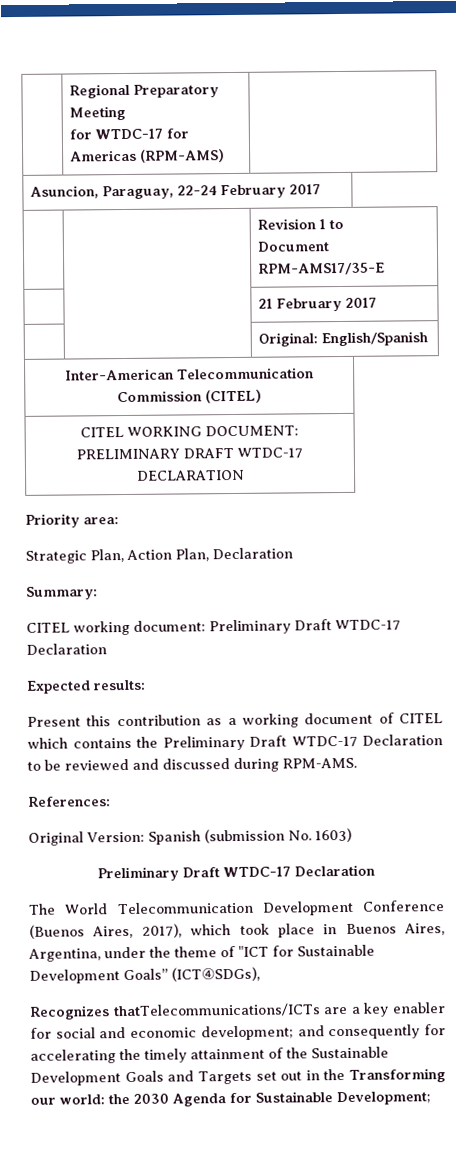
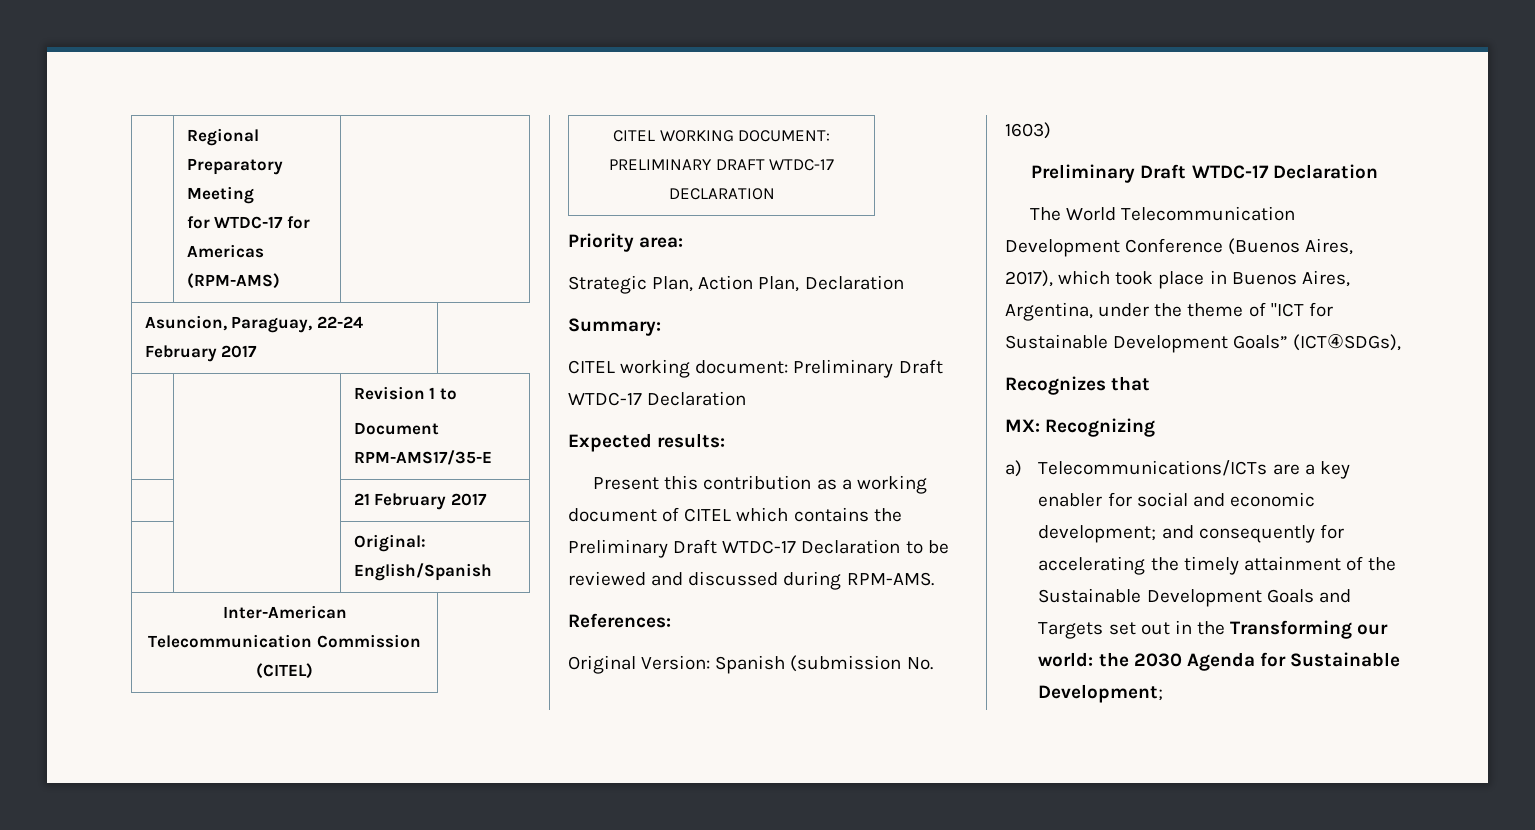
- Recognizes thatTelecommunications/ICTs are a key enabler for social and economic development; and consequently for accelerating the timely attainment of the Sustainable Development Goals and Targets set out in the Transforming our world: the 2030 Agenda for Sustainable Development;
+ Recognizes that
+ MX: Recognizing
+ a) Telecommunications/ICTs are a key enabler for social and economic development; and consequently for accelerating the timely attainment of the Sustainable Development Goals and Targets set out in the Transforming our world: the 2030 Agenda for Sustainable Development;

